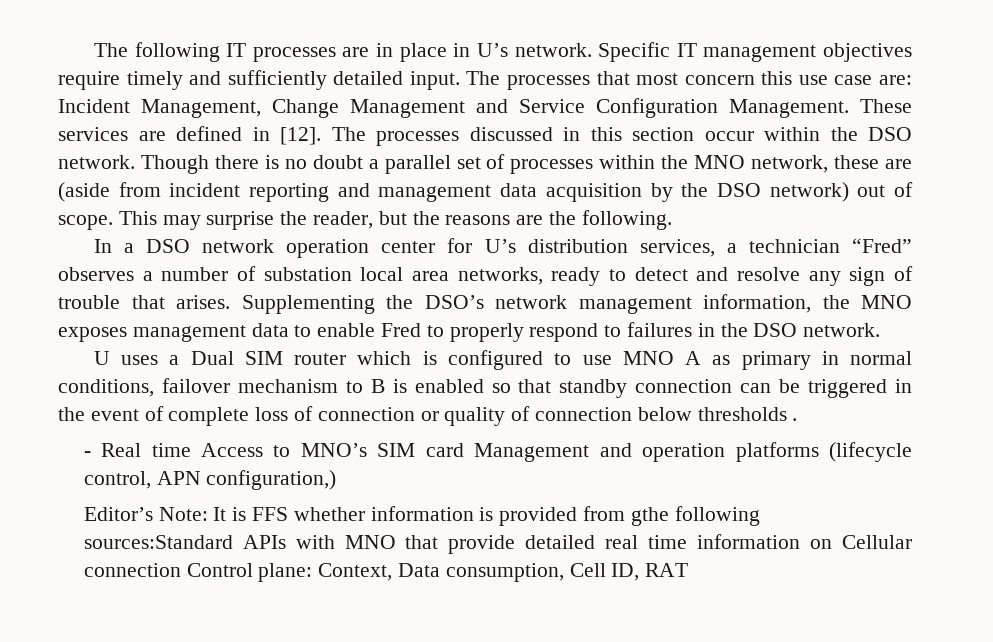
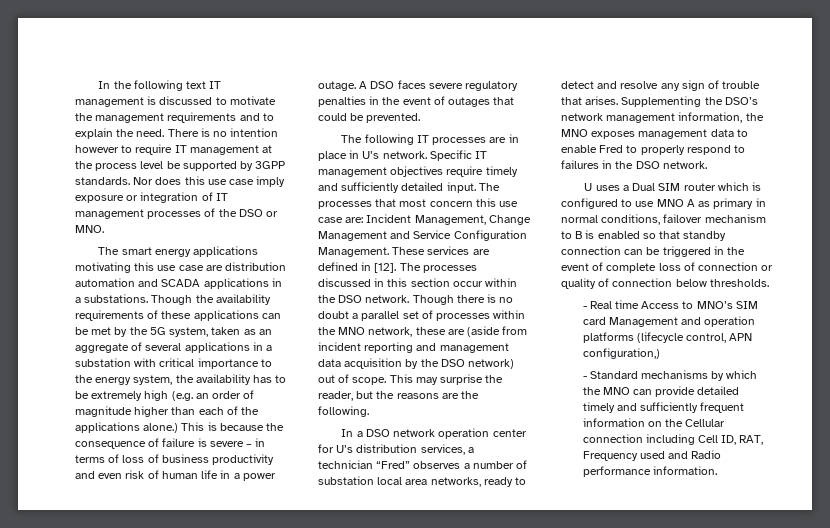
+ In the following text IT management is discussed to motivate the management requirements and to explain the need. There is no intention however to require IT management at the process level be supported by 3GPP standards. Nor does this use case imply exposure or integration of IT management processes of the DSO or MNO.
+ The smart energy applications motivating this use case are distribution automation and SCADA applications in a substations. Though the availability requirements of these applications can be met by the 5G system, taken as an aggregate of several applications in a substation with critical importance to the energy system, the availability has to be extremely high (e.g. an order of magnitude higher than each of the applications alone.) This is because the consequence of failure is severe – in terms of loss of business productivity and even risk of human life in a power outage. A DSO faces severe regulatory penalties in the event of outages that could be prevented.
- U uses a Dual SIM router which is configured to use MNO A as primary in normal conditions, failover mechanism to B is enabled so that standby connection can be triggered in the event of complete loss of connection or quality of connection below thresholds .
+ U uses a Dual SIM router which is configured to use MNO A as primary in normal conditions, failover mechanism to B is enabled so that standby connection can be triggered in the event of complete loss of connection or quality of connection below thresholds.
- Editor’s Note: It is FFS whether information is provided from gthe following sources:Standard APIs with MNO that provide detailed real time information on Cellular connection Control plane: Context, Data consumption, Cell ID, RAT
+ - Standard mechanisms by which the MNO can provide detailed timely and sufficiently frequent information on the Cellular connection including Cell ID, RAT, Frequency used and Radio performance information.

